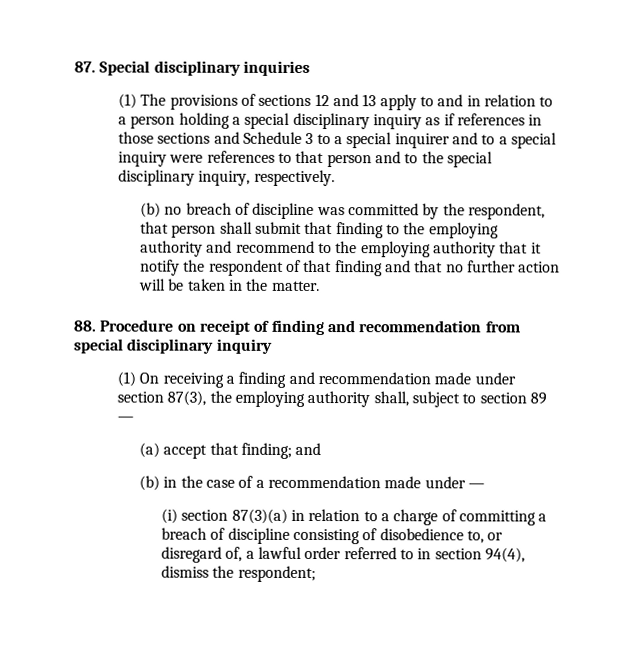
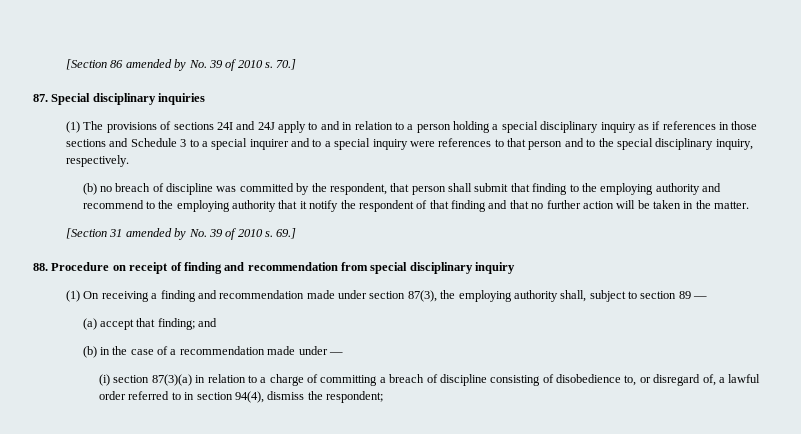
+ [Section 86 amended by No. 39 of 2010 s. 70.]
- (1) The provisions of sections 12 and 13 apply to and in relation to a person holding a special disciplinary inquiry as if references in those sections and Schedule 3 to a special inquirer and to a special inquiry were references to that person and to the special disciplinary inquiry, respectively.
+ (1) The provisions of sections 24I and 24J apply to and in relation to a person holding a special disciplinary inquiry as if references in those sections and Schedule 3 to a special inquirer and to a special inquiry were references to that person and to the special disciplinary inquiry, respectively.
+ [Section 31 amended by No. 39 of 2010 s. 69.]

